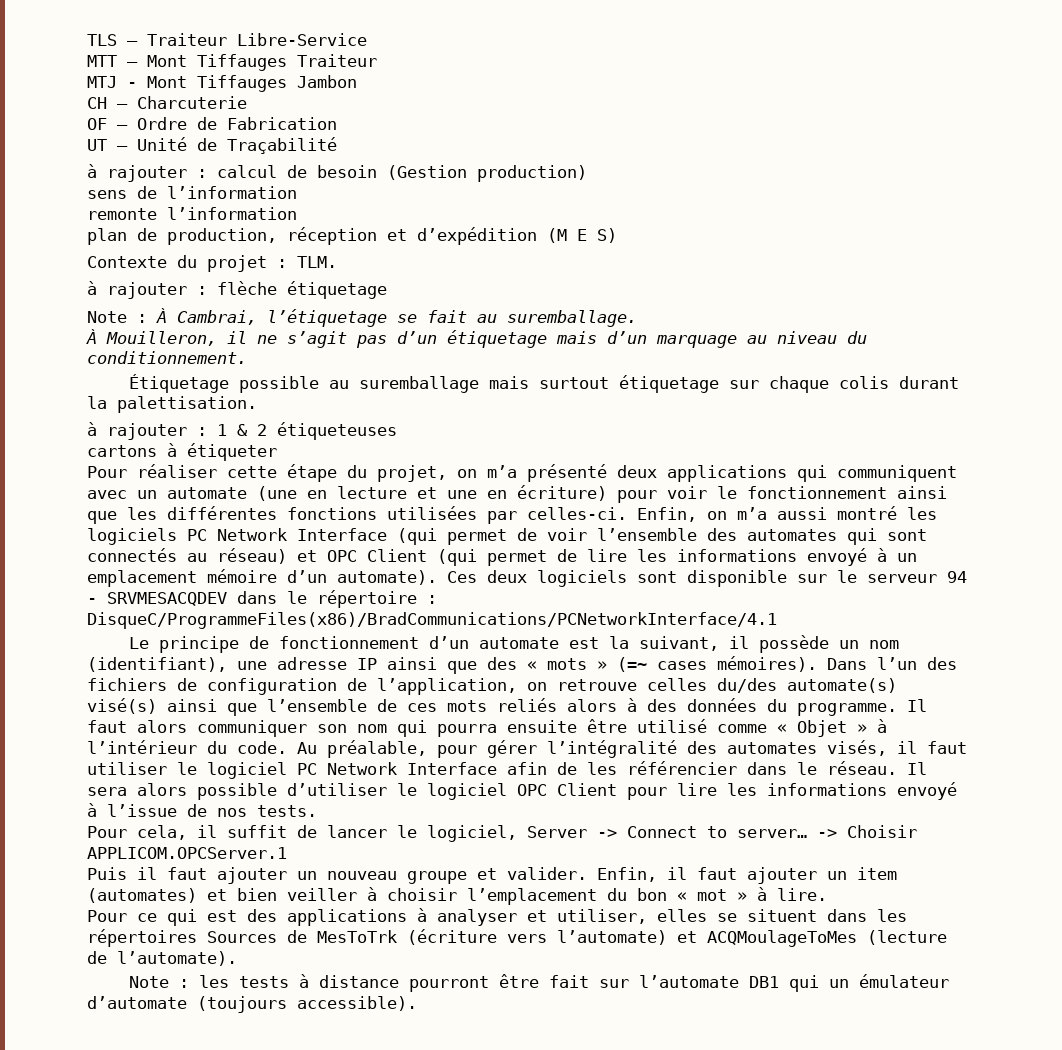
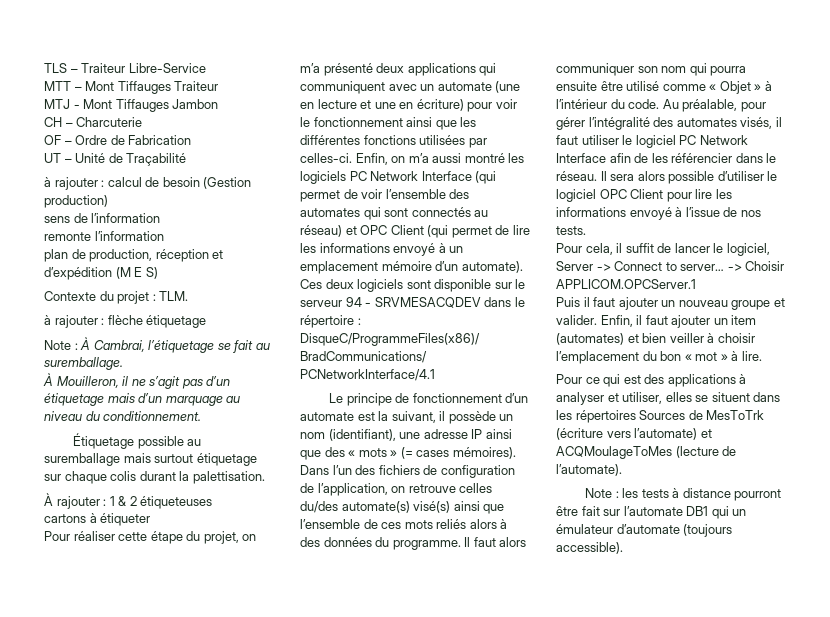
- à rajouter : 1 & 2 étiqueteuses
+ À rajouter : 1 & 2 étiqueteuses
- Le principe de fonctionnement d’un automate est la suivant, il possède un nom (identifiant), une adresse IP ainsi que des « mots » (=~ cases mémoires).
+ Le principe de fonctionnement d’un automate est la suivant, il possède un nom (identifiant), une adresse IP ainsi que des « mots » (= cases mémoires).

